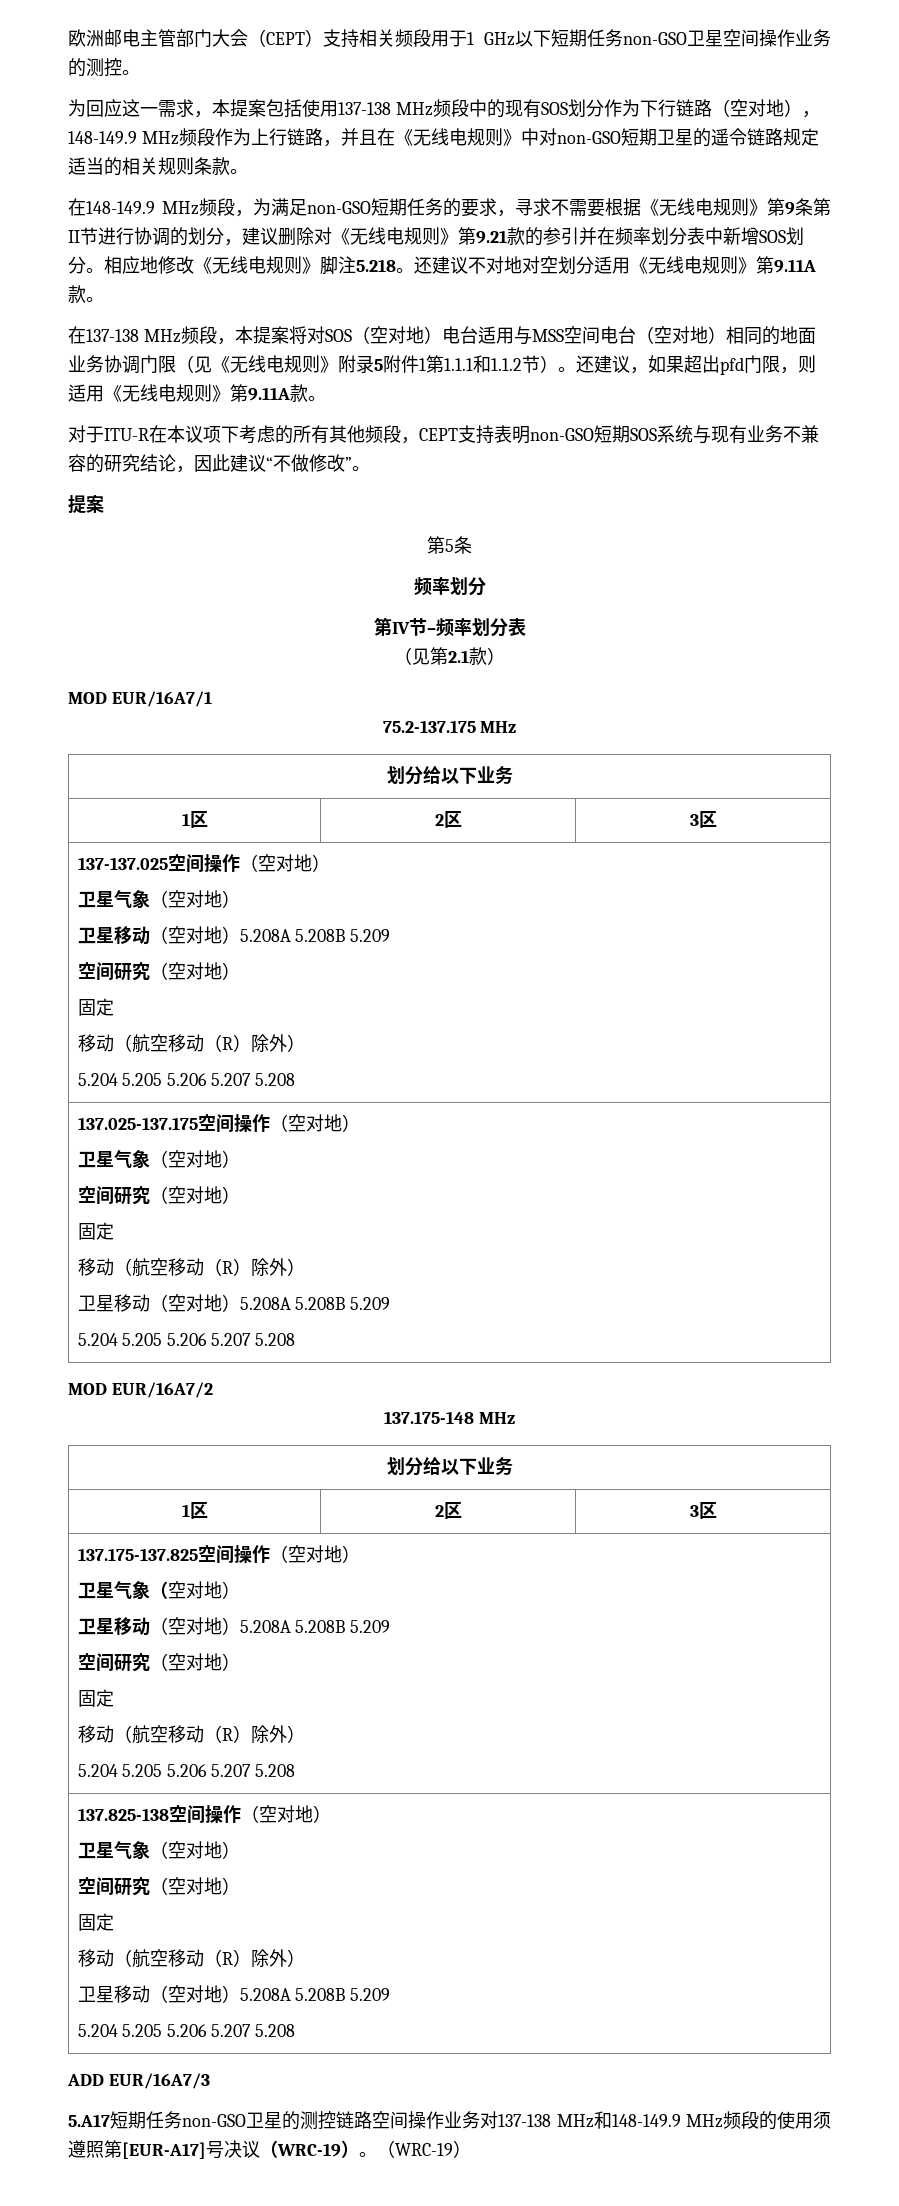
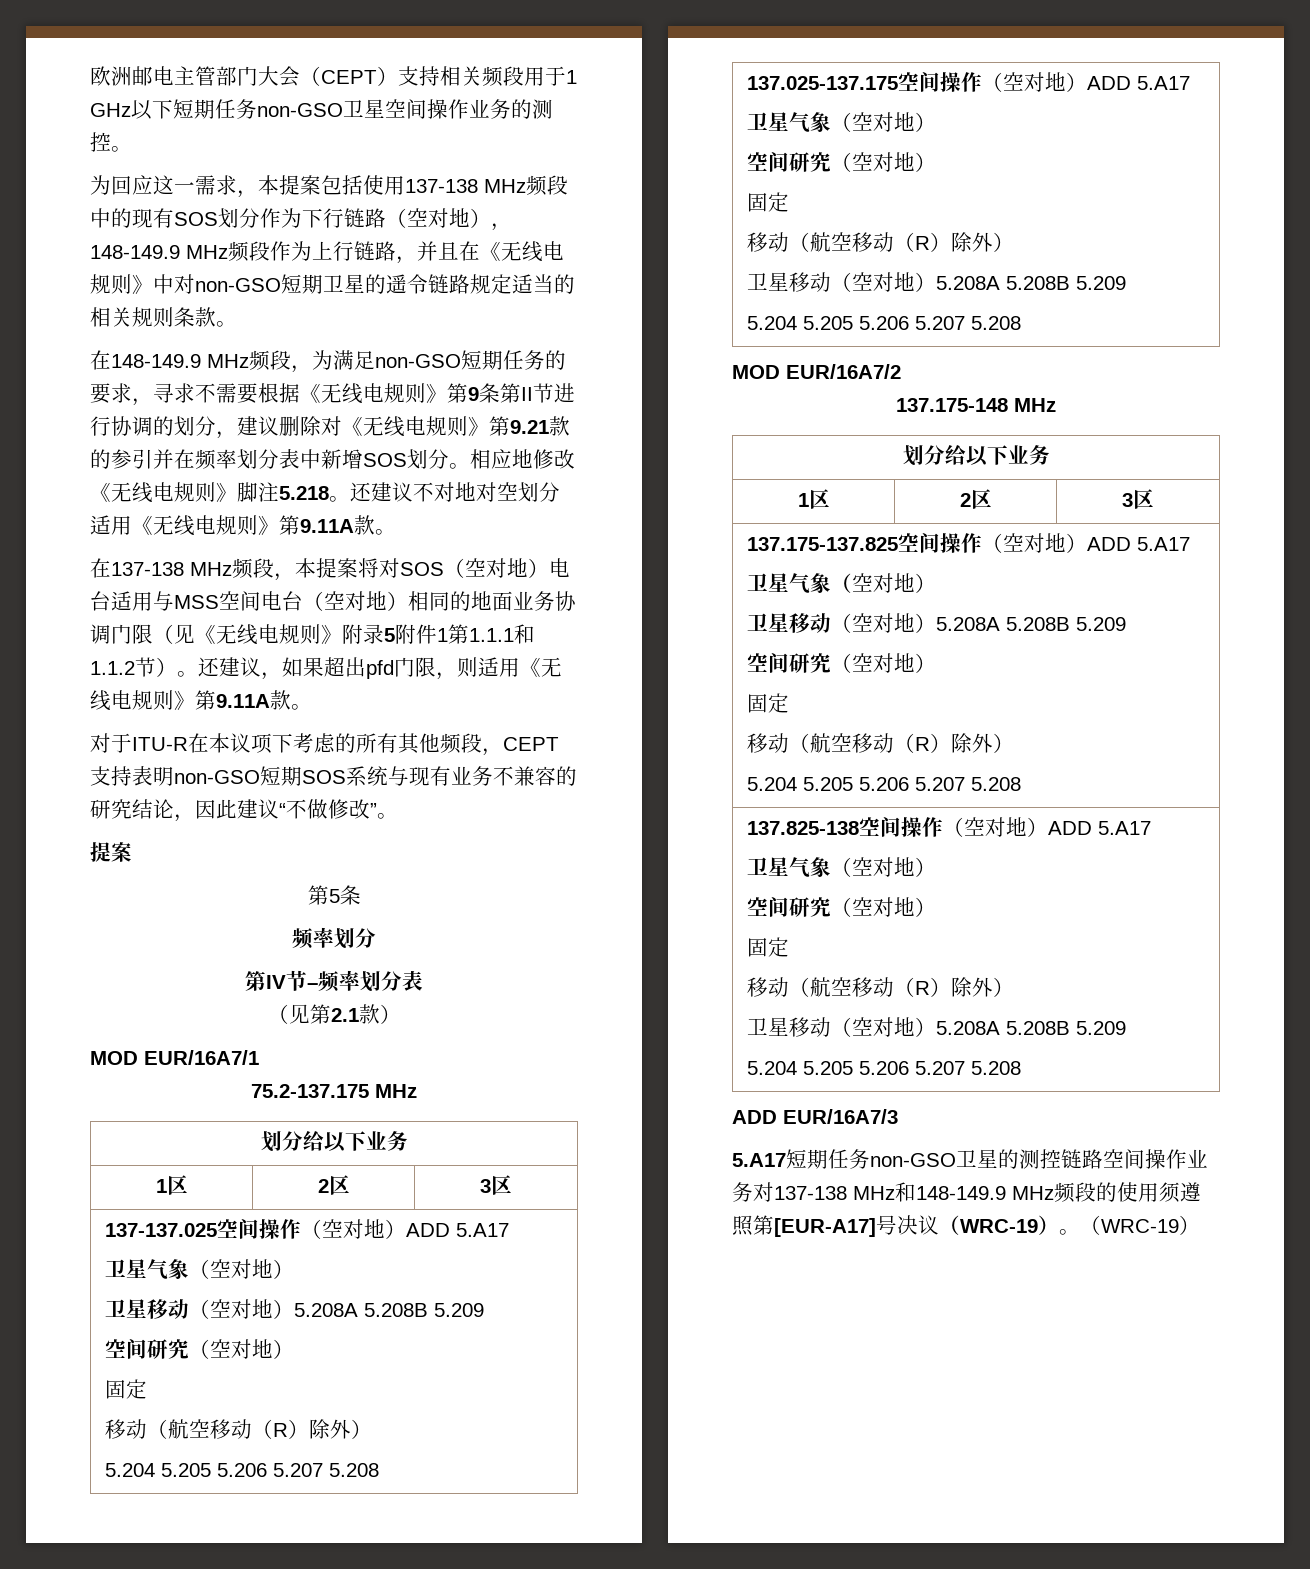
- 137-137.025空间操作（空对地）
+ 137-137.025空间操作（空对地）ADD 5.A17
- 137.025-137.175空间操作（空对地）
+ 137.025-137.175空间操作（空对地）ADD 5.A17
- 137.175-137.825空间操作（空对地）
+ 137.175-137.825空间操作（空对地）ADD 5.A17
- 137.825-138空间操作（空对地）
+ 137.825-138空间操作（空对地）ADD 5.A17

